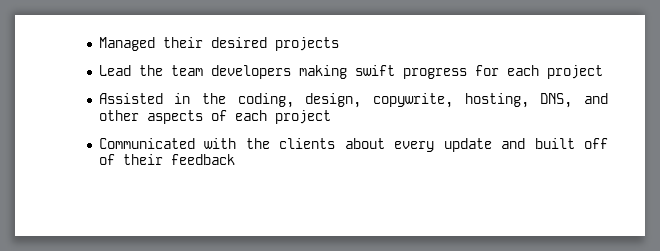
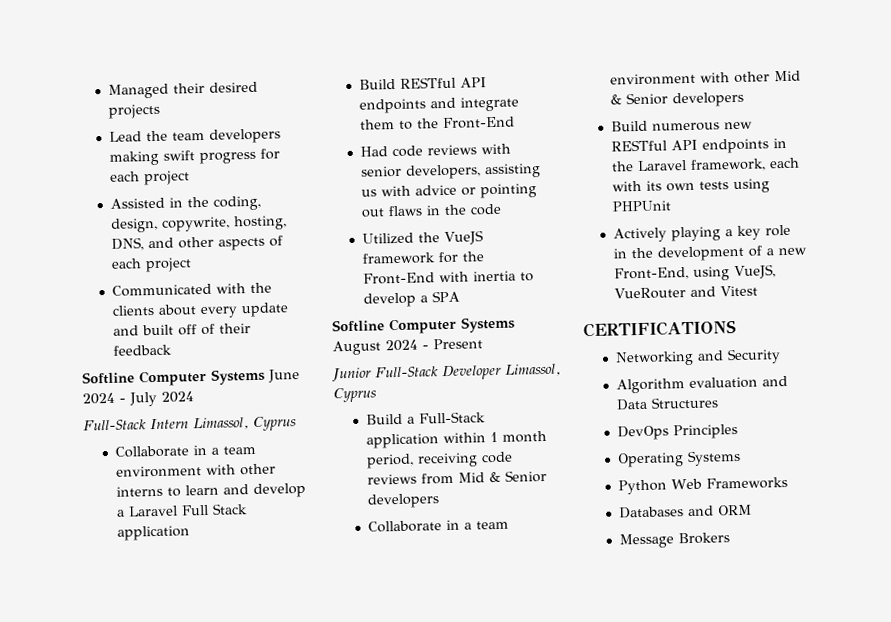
+ Softline Computer Systems June 2024 - July 2024
+ Full-Stack Intern Limassol, Cyprus
+ Collaborate in a team environment with other interns to learn and develop a Laravel Full Stack application
+ Build RESTful API endpoints and integrate them to the Front-End
+ Had code reviews with senior developers, assisting us with advice or pointing out flaws in the code
+ Utilized the VueJS framework for the Front-End with inertia to develop a SPA
+ Softline Computer Systems August 2024 - Present
+ Junior Full-Stack Developer Limassol, Cyprus
+ Build a Full-Stack application within 1 month period, receiving code reviews from Mid & Senior developers
+ Collaborate in a team environment with other Mid & Senior developers
+ Build numerous new RESTful API endpoints in the Laravel framework, each with its own tests using PHPUnit
+ Actively playing a key role in the development of a new Front-End, using VueJS, VueRouter and Vitest
+ CERTIFICATIONS
+ Networking and Security
+ Algorithm evaluation and Data Structures
+ DevOps Principles
+ Operating Systems
+ Python Web Frameworks
+ Databases and ORM
+ Message Brokers

